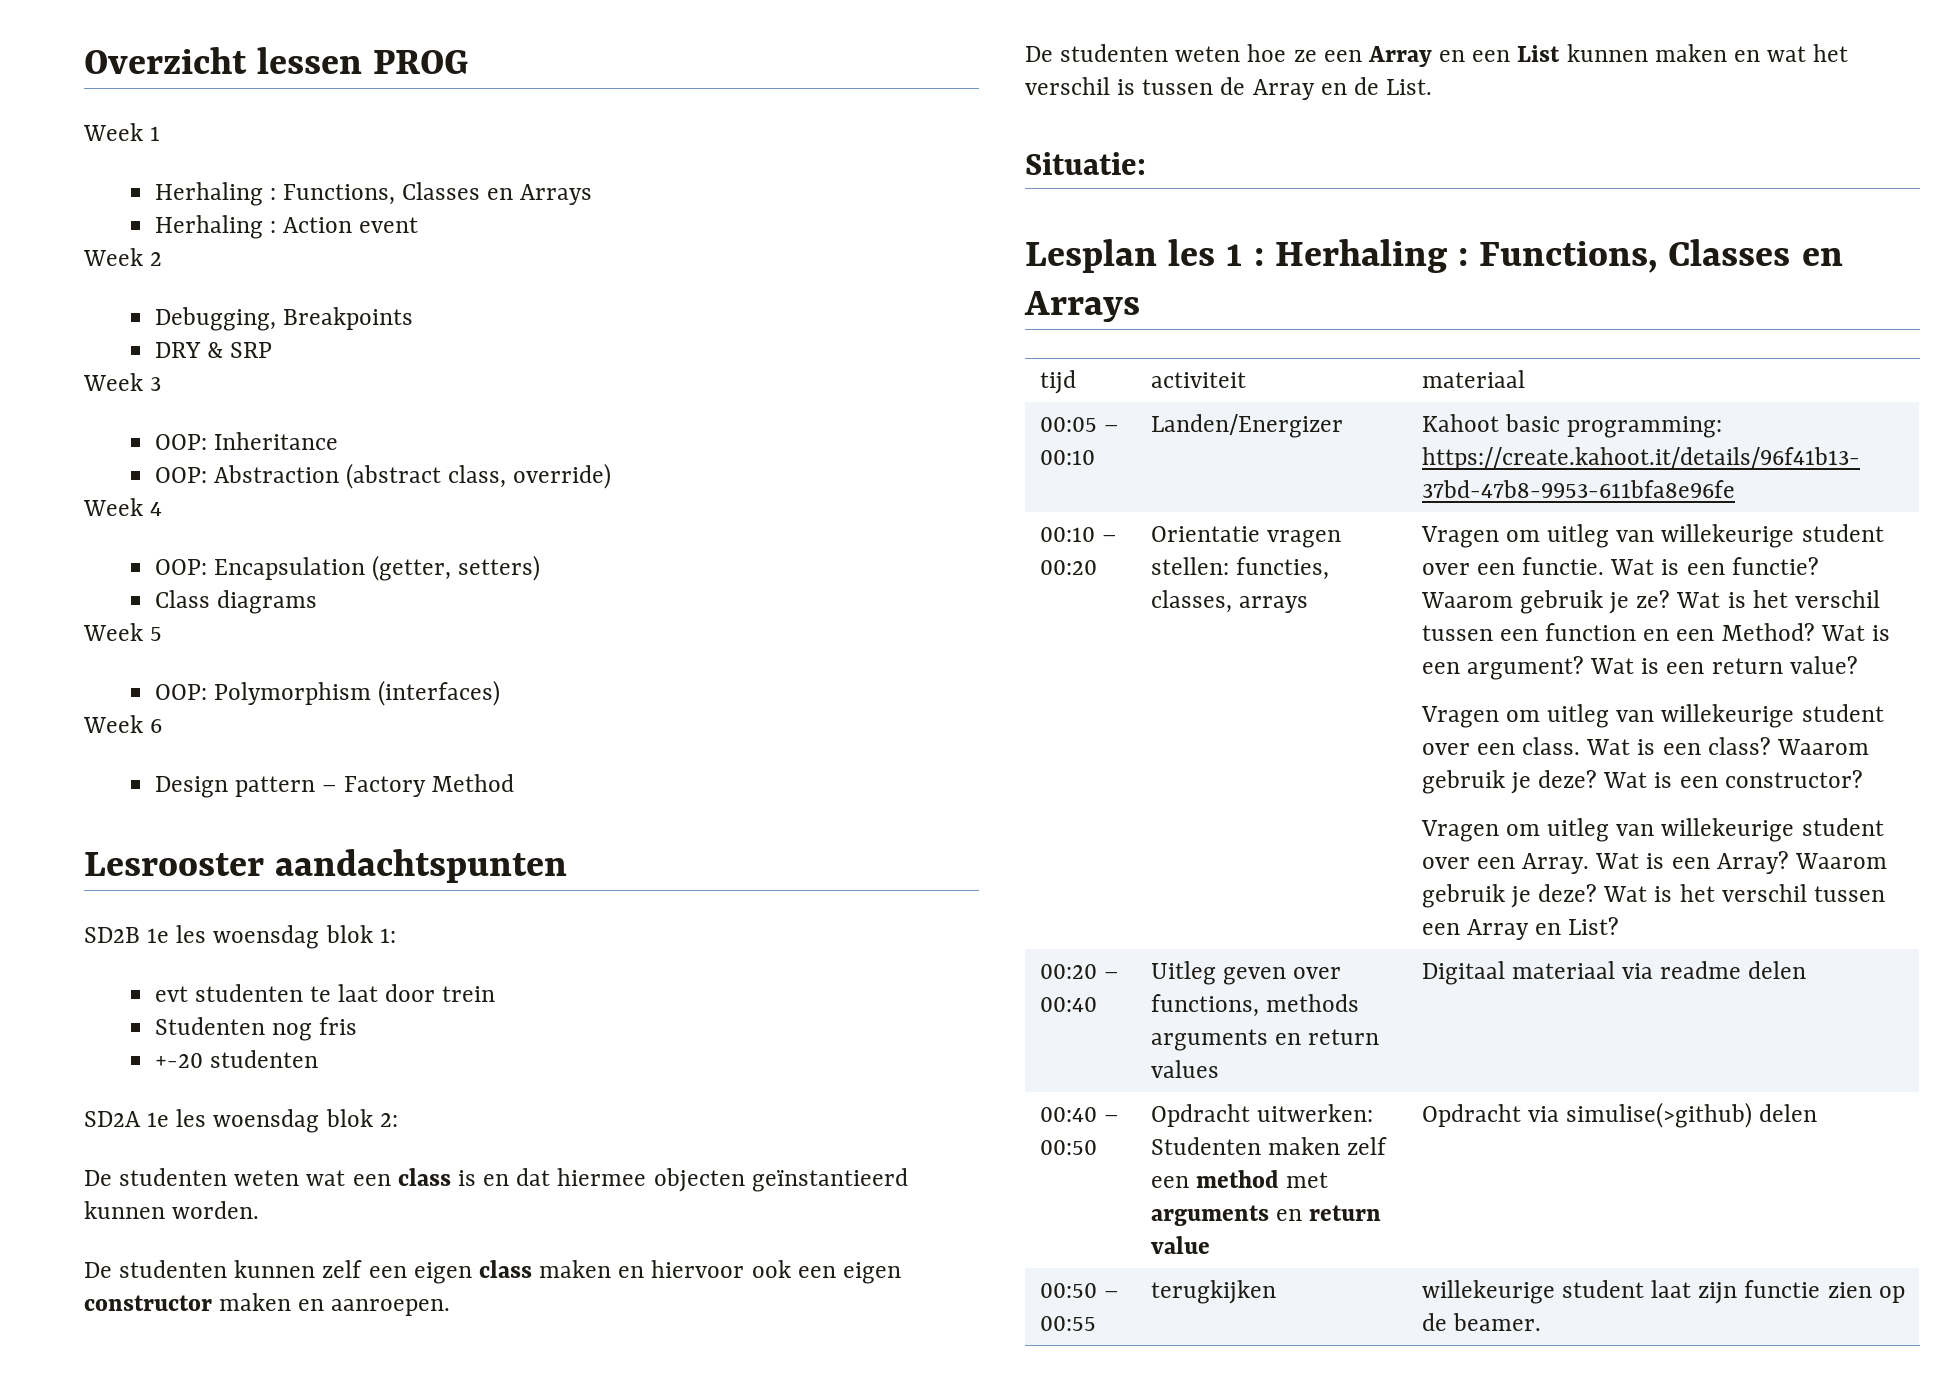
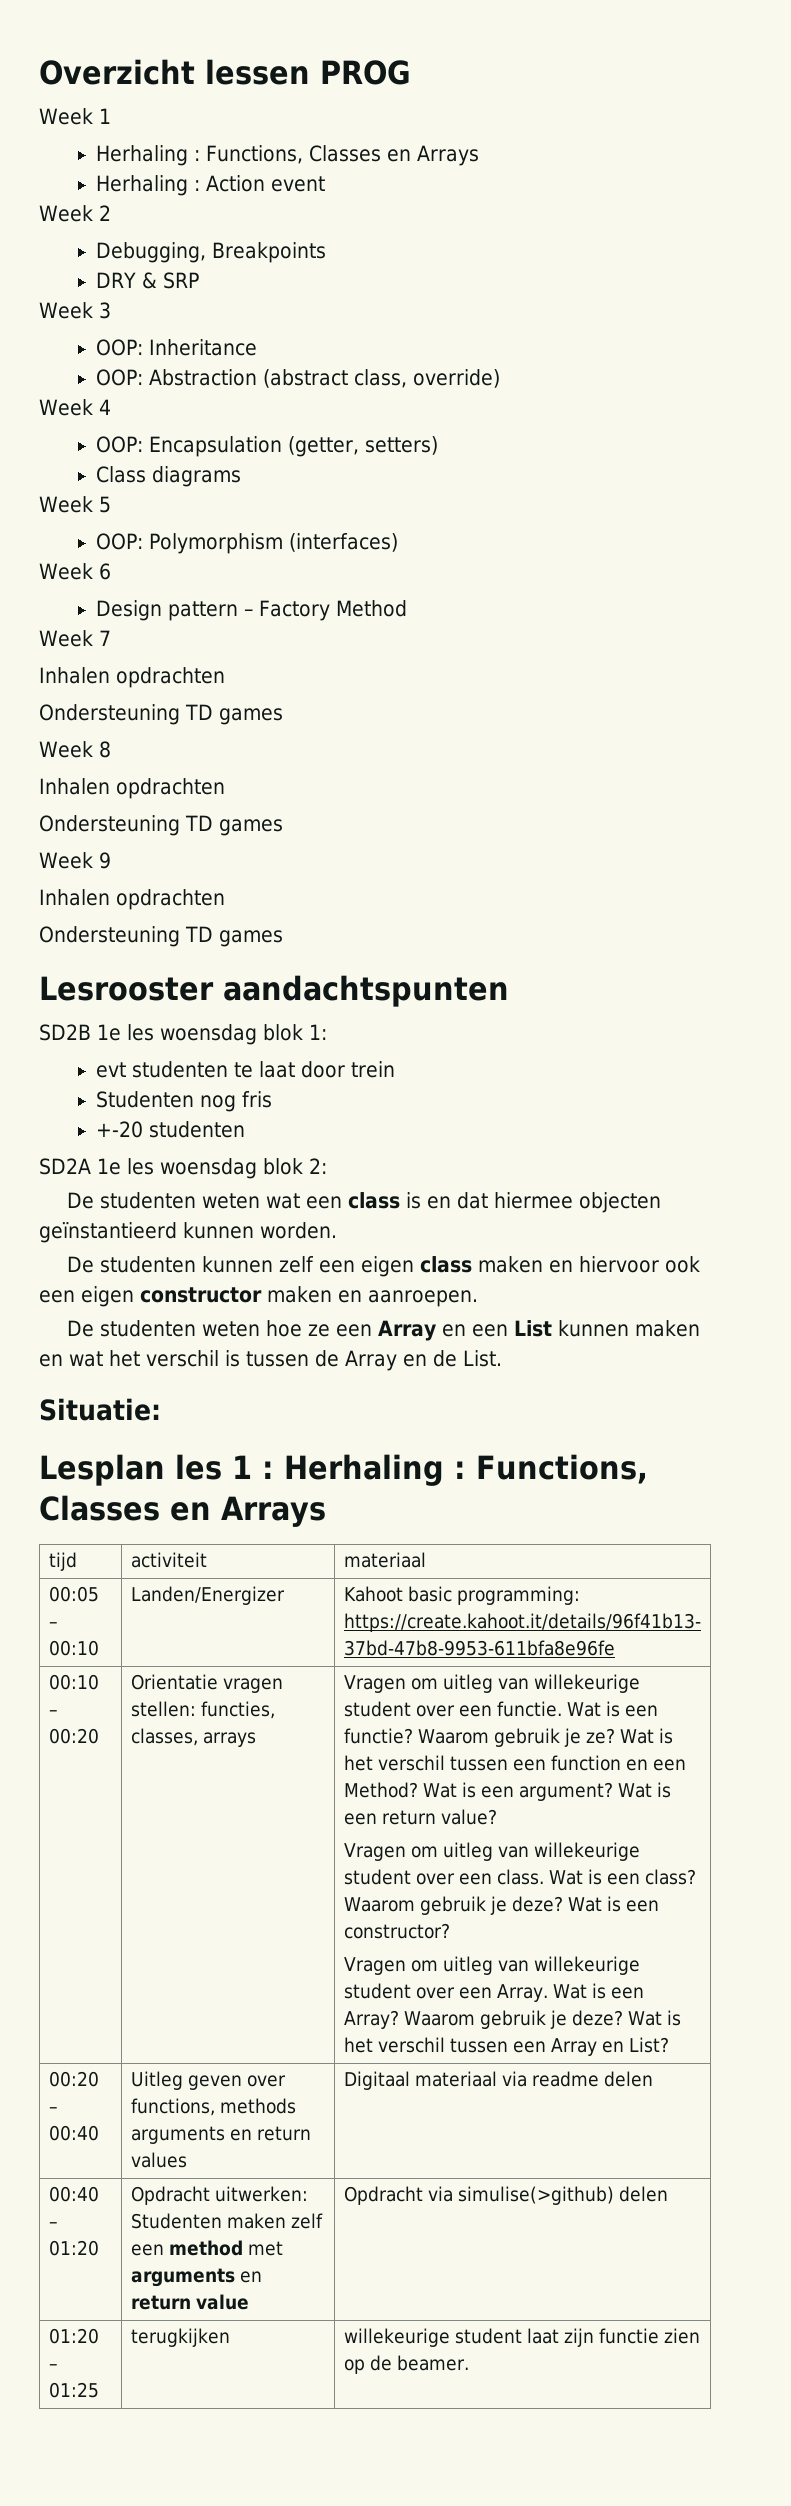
+ Week 7
+ Inhalen opdrachten
+ Ondersteuning TD games
+ Week 8
+ Inhalen opdrachten
+ Ondersteuning TD games
+ Week 9
+ Inhalen opdrachten
+ Ondersteuning TD games
- 00:40 – 00:50 | Opdracht uitwerken: Studenten maken zelf een method met arguments en return value | Opdracht via simulise(>github) delen
+ 00:40 – 01:20 | Opdracht uitwerken: Studenten maken zelf een method met arguments en return value | Opdracht via simulise(>github) delen
- 00:50 – 00:55 | terugkijken | willekeurige student laat zijn functie zien op de beamer.
+ 01:20 – 01:25 | terugkijken | willekeurige student laat zijn functie zien op de beamer.

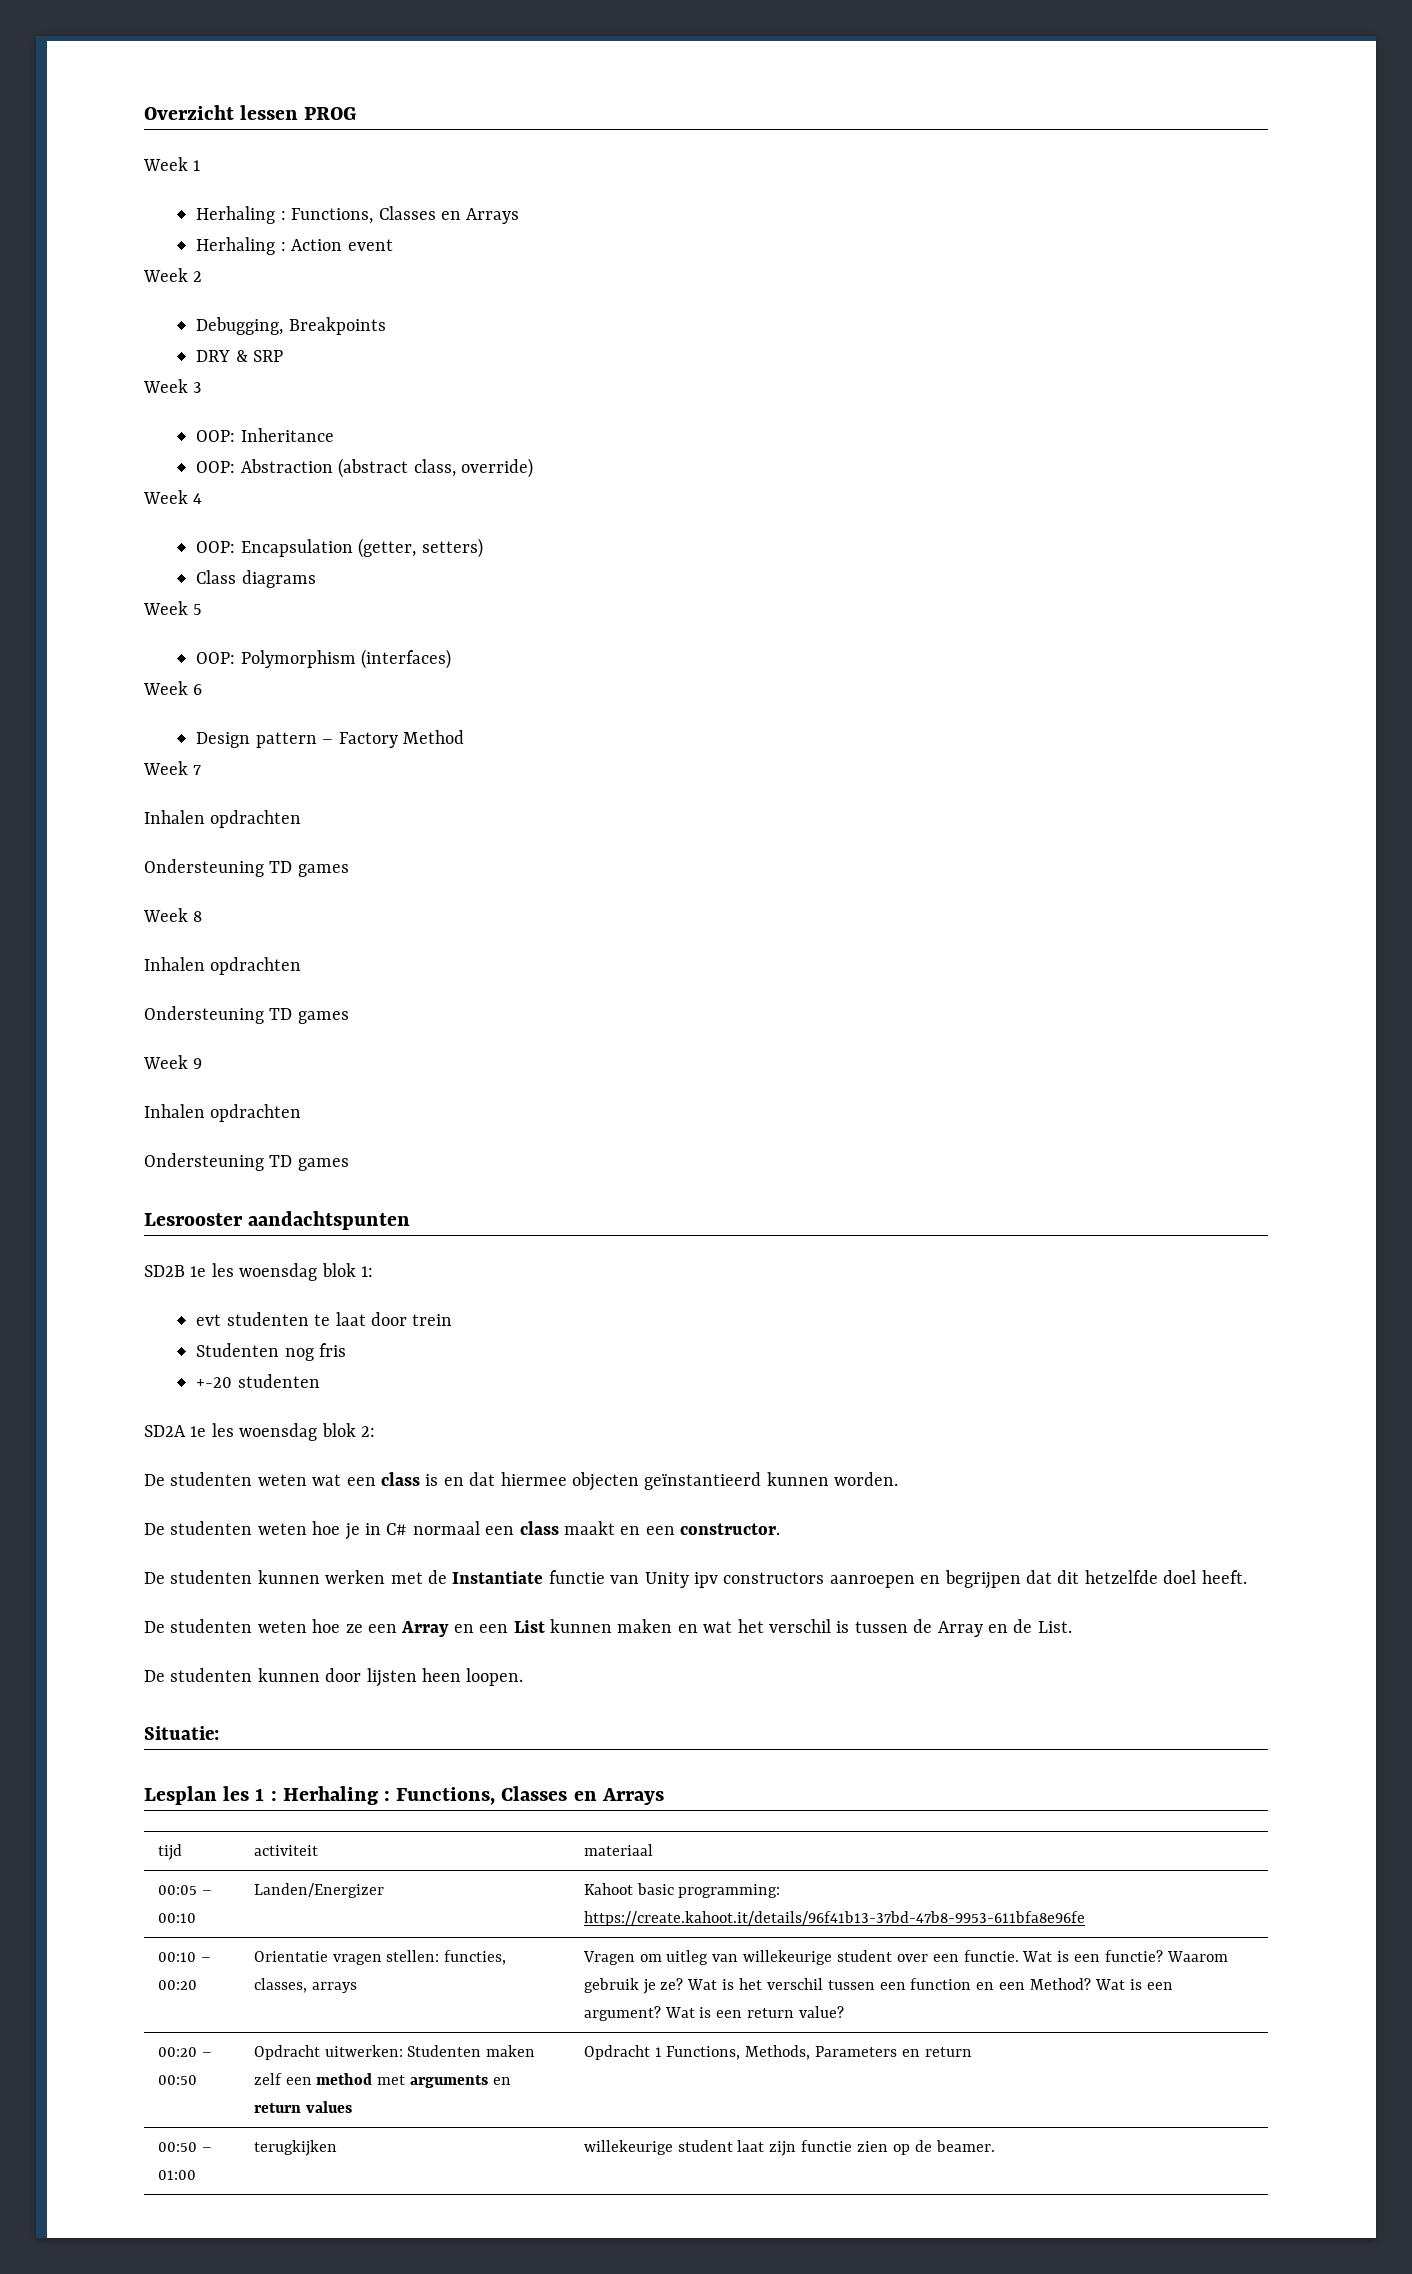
- De studenten kunnen zelf een eigen class maken en hiervoor ook een eigen constructor maken en aanroepen.
+ De studenten weten hoe je in C# normaal een class maakt en een constructor.
+ De studenten kunnen werken met de Instantiate functie van Unity ipv constructors aanroepen en begrijpen dat dit hetzelfde doel heeft.
+ De studenten kunnen door lijsten heen loopen.
- Vragen om uitleg van willekeurige student over een class. Wat is een class? Waarom gebruik je deze? Wat is een constructor?
- Vragen om uitleg van willekeurige student over een Array. Wat is een Array? Waarom gebruik je deze? Wat is het verschil tussen een Array en List?
- 00:20 – 00:40 | Uitleg geven over functions, methods arguments en return values | Digitaal materiaal via readme delen
- 00:40 – 01:20 | Opdracht uitwerken: Studenten maken zelf een method met arguments en return value | Opdracht via simulise(>github) delen
- 01:20 – 01:25 | terugkijken | willekeurige student laat zijn functie zien op de beamer.
+ 00:20 – 00:50 | Opdracht uitwerken: Studenten maken zelf een method met arguments en return values | Opdracht 1 Functions, Methods, Parameters en return
+ 00:50 – 01:00 | terugkijken | willekeurige student laat zijn functie zien op de beamer.

